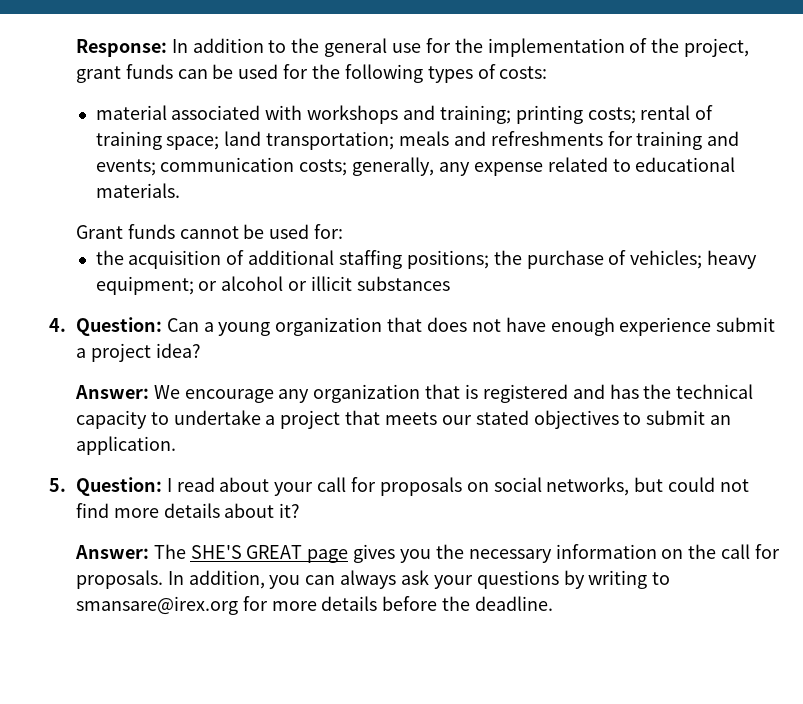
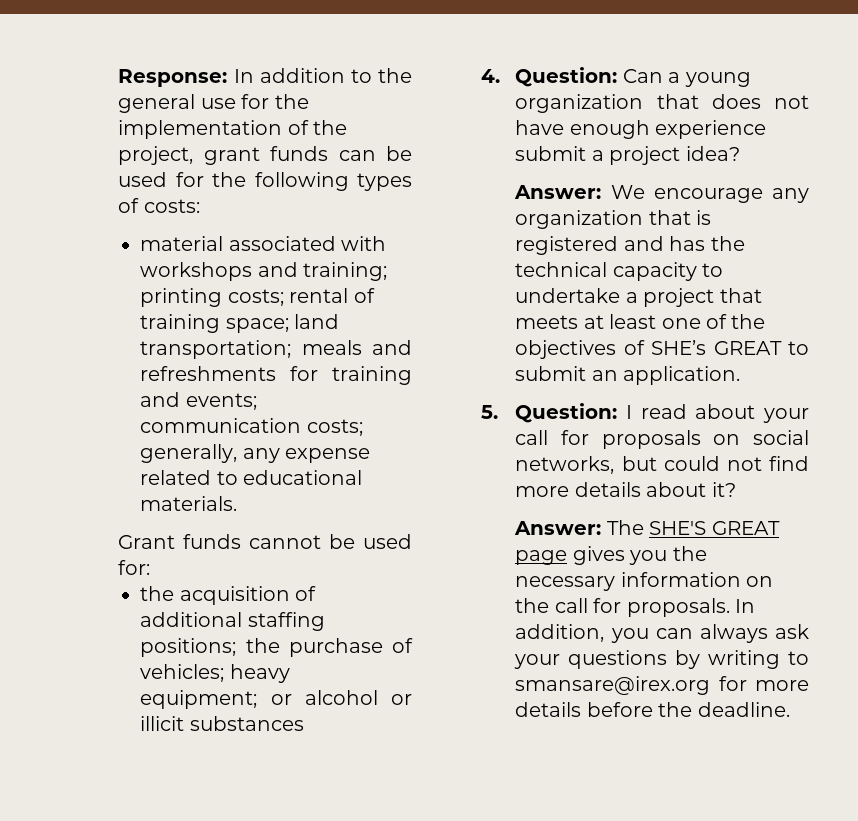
- Answer: We encourage any organization that is registered and has the technical capacity to undertake a project that meets our stated objectives to submit an application.
+ Answer: We encourage any organization that is registered and has the technical capacity to undertake a project that meets at least one of the objectives of SHE’s GREAT to submit an application.

